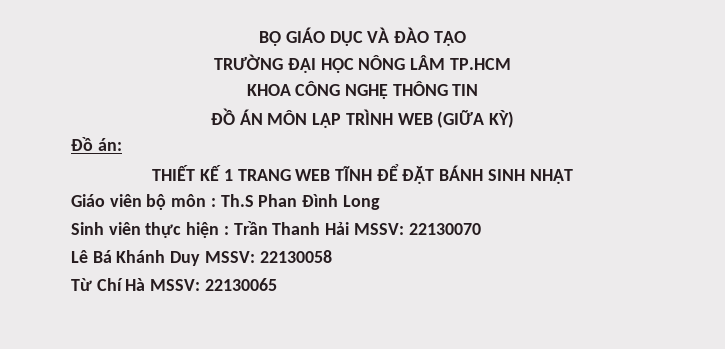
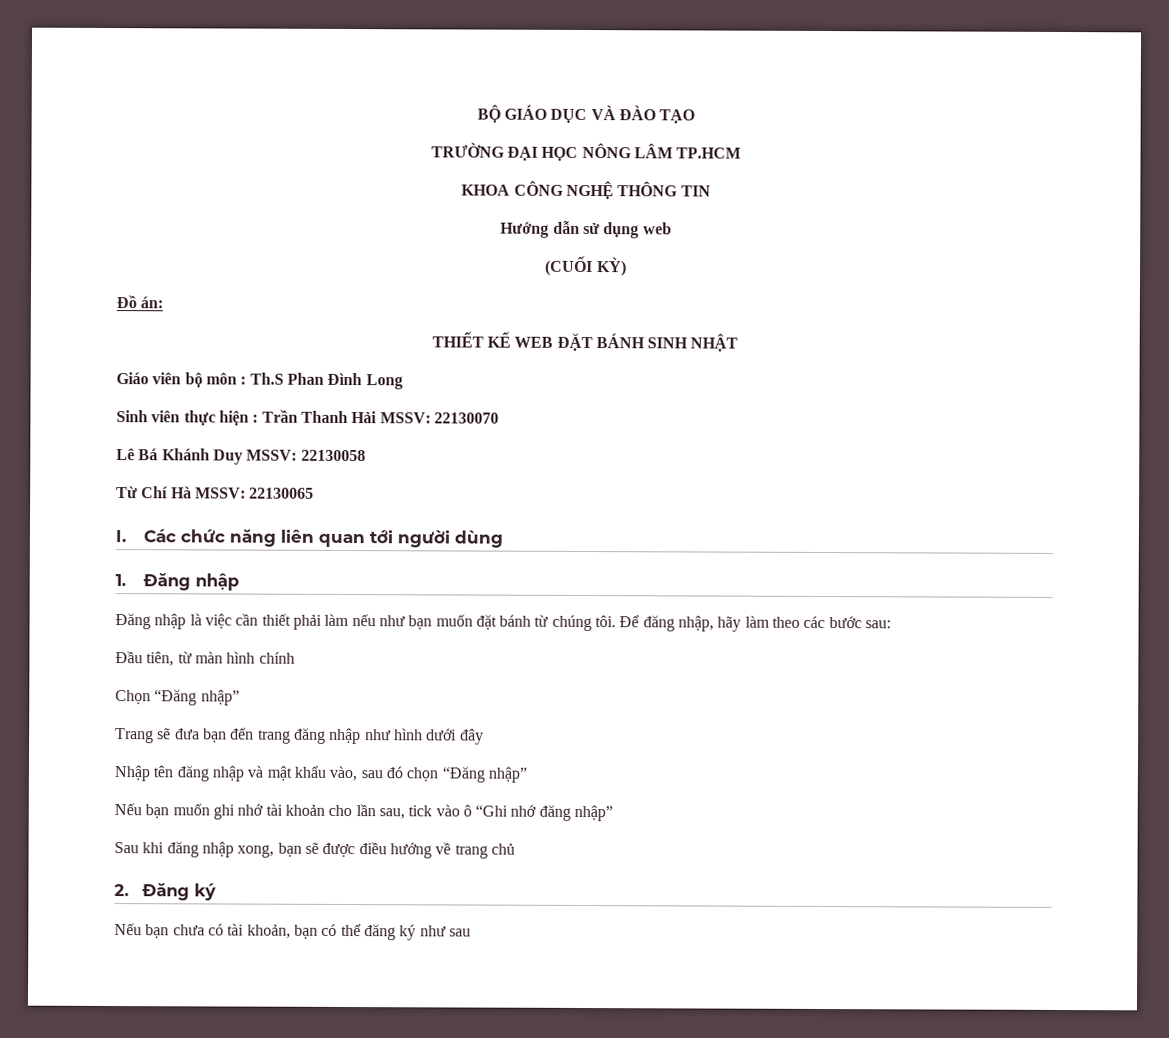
- ĐỒ ÁN MÔN LẬP TRÌNH WEB (GIỮA KỲ)
+ Hướng dẫn sử dụng web
+ (CUỐI KỲ)
- THIẾT KẾ 1 TRANG WEB TĨNH ĐỂ ĐẶT BÁNH SINH NHẬT
+ THIẾT KẾ WEB ĐẶT BÁNH SINH NHẬT
+ I. Các chức năng liên quan tới người dùng
+ 1. Đăng nhập
+ Đăng nhập là việc cần thiết phải làm nếu như bạn muốn đặt bánh từ chúng tôi. Để đăng nhập, hãy làm theo các bước sau:
+ Đầu tiên, từ màn hình chính
+ Chọn “Đăng nhập”
+ Trang sẽ đưa bạn đến trang đăng nhập như hình dưới đây
+ Nhập tên đăng nhập và mật khẩu vào, sau đó chọn “Đăng nhập”
+ Nếu bạn muốn ghi nhớ tài khoản cho lần sau, tick vào ô “Ghi nhớ đăng nhập”
+ Sau khi đăng nhập xong, bạn sẽ được điều hướng về trang chủ
+ 2. Đăng ký
+ Nếu bạn chưa có tài khoản, bạn có thể đăng ký như sau

